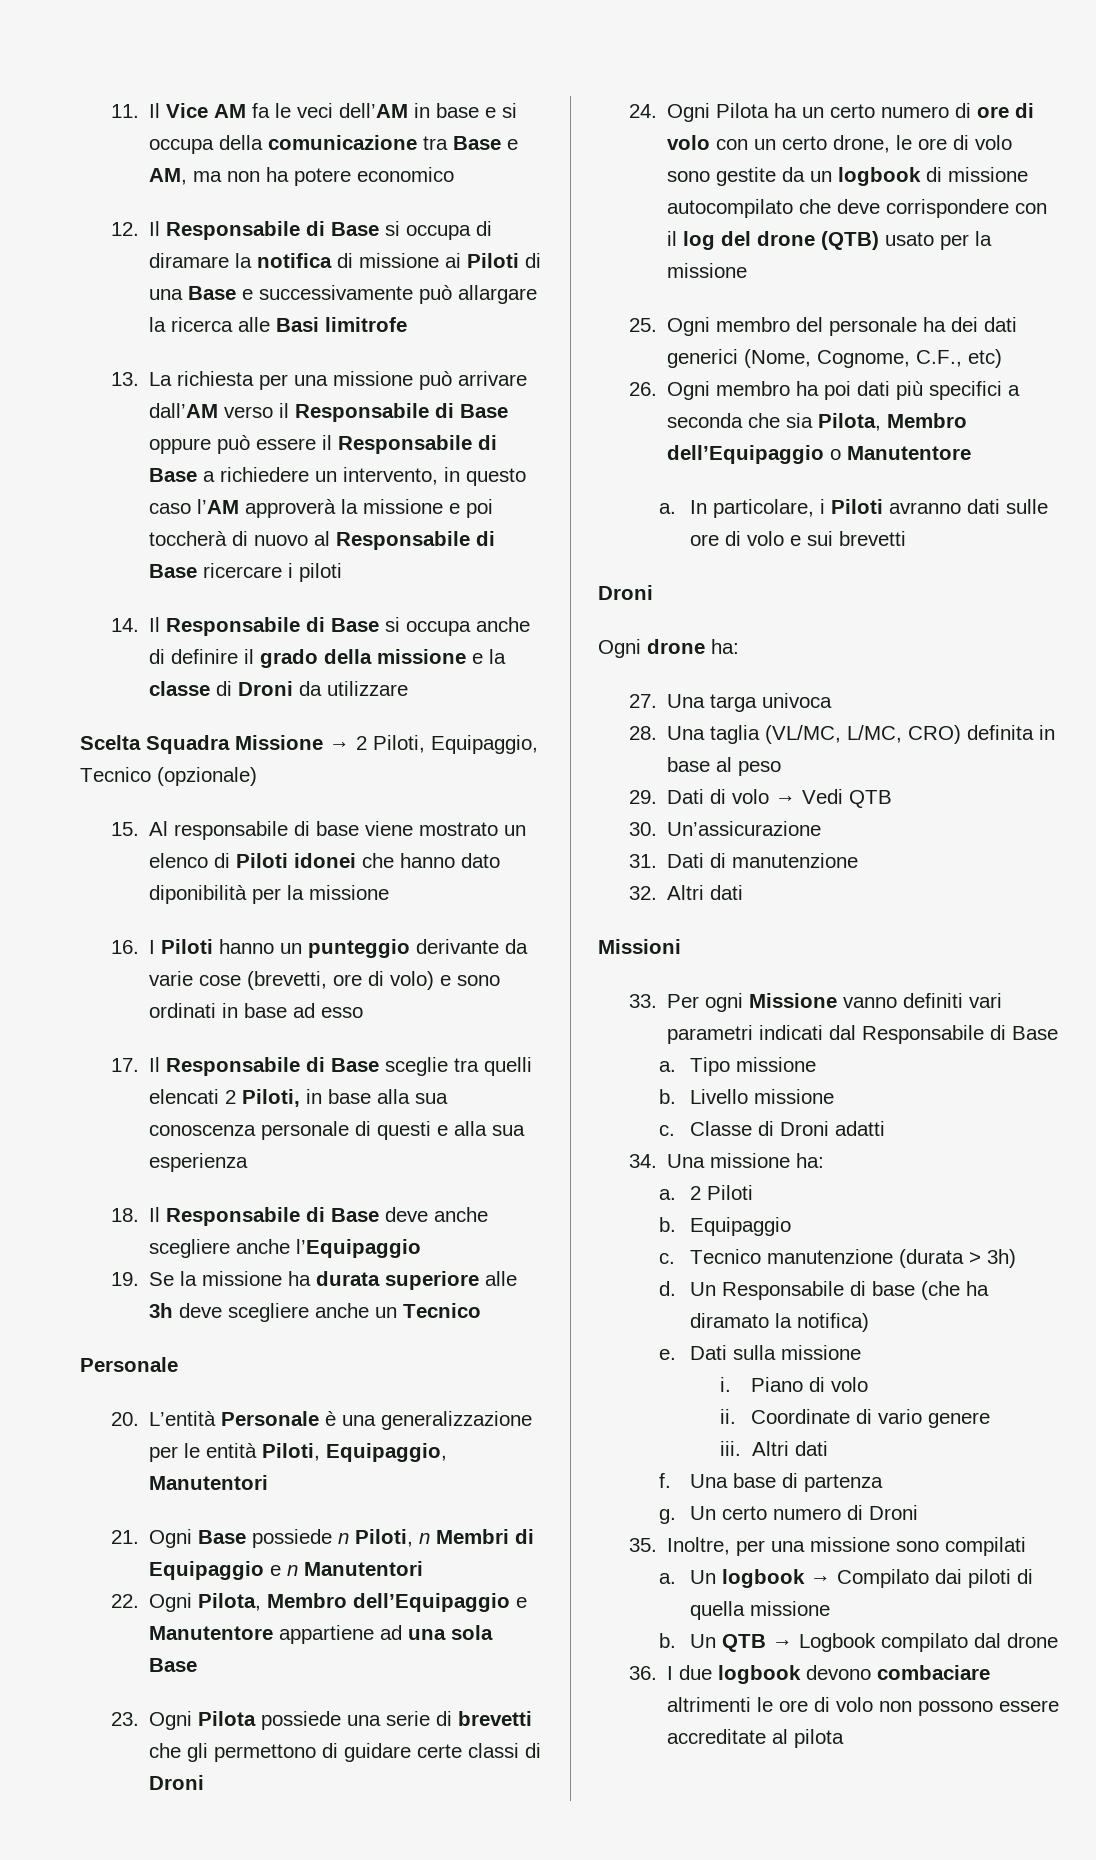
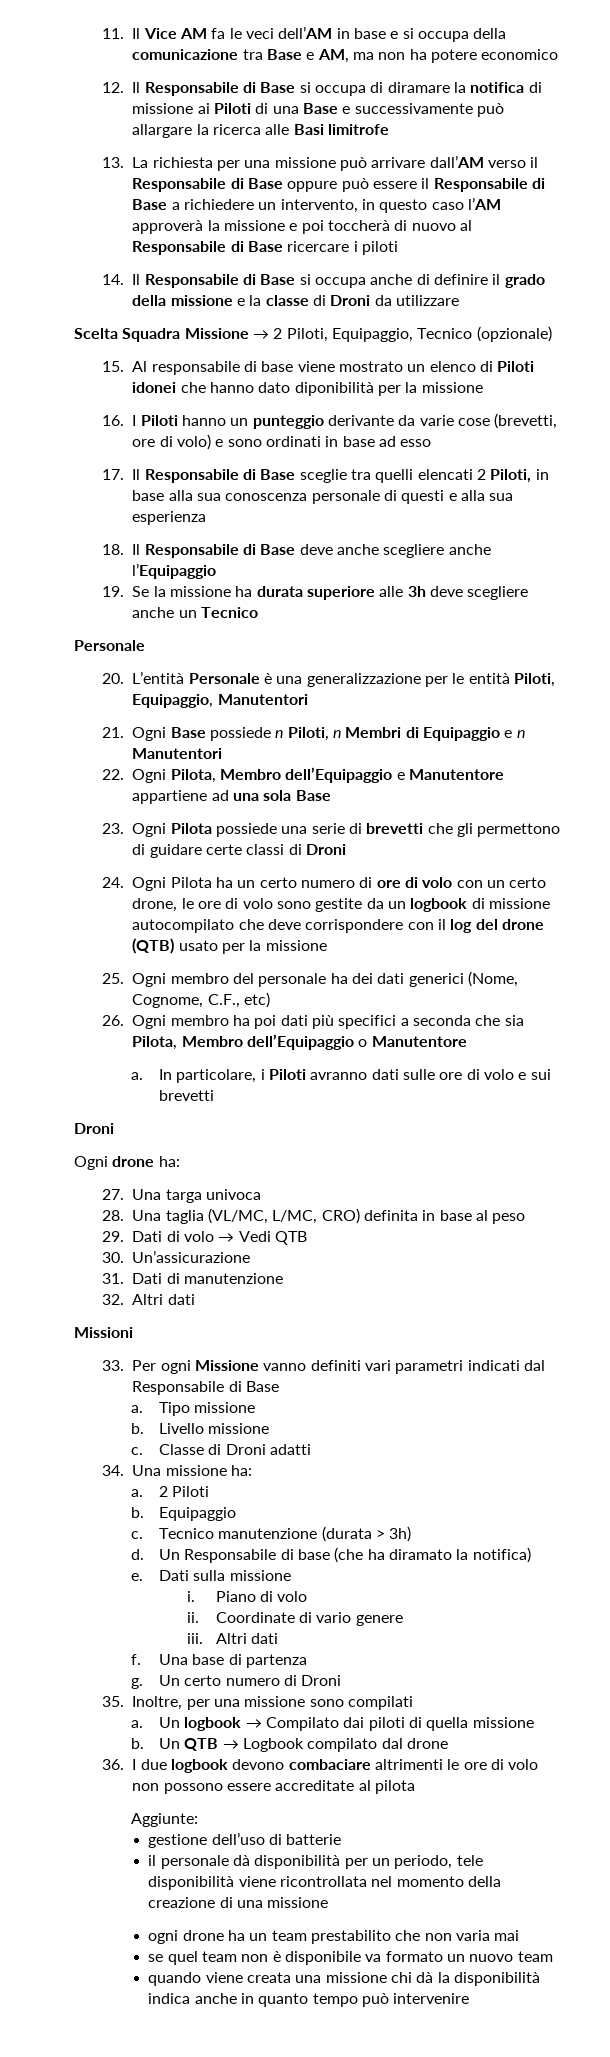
+ Aggiunte:
+ gestione dell’uso di batterie
+ il personale dà disponibilità per un periodo, tele disponibilità viene ricontrollata nel momento della creazione di una missione
+ ogni drone ha un team prestabilito che non varia mai
+ se quel team non è disponibile va formato un nuovo team
+ quando viene creata una missione chi dà la disponibilità indica anche in quanto tempo può intervenire

